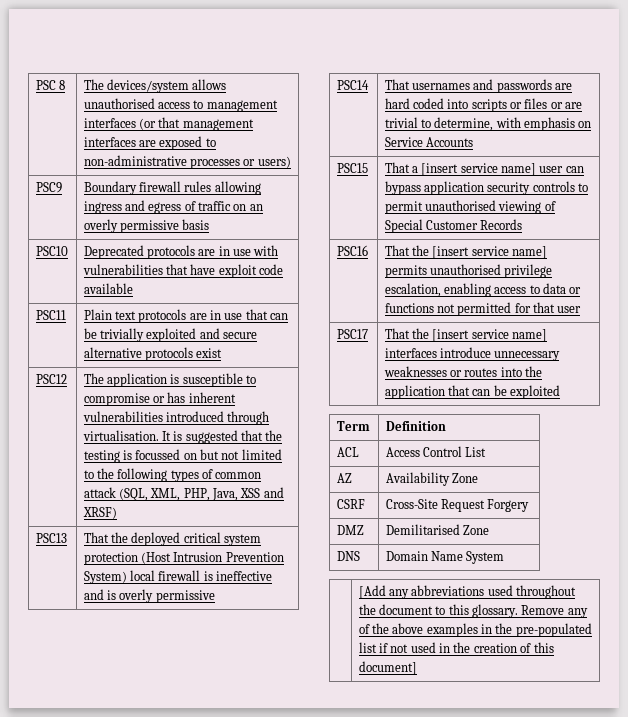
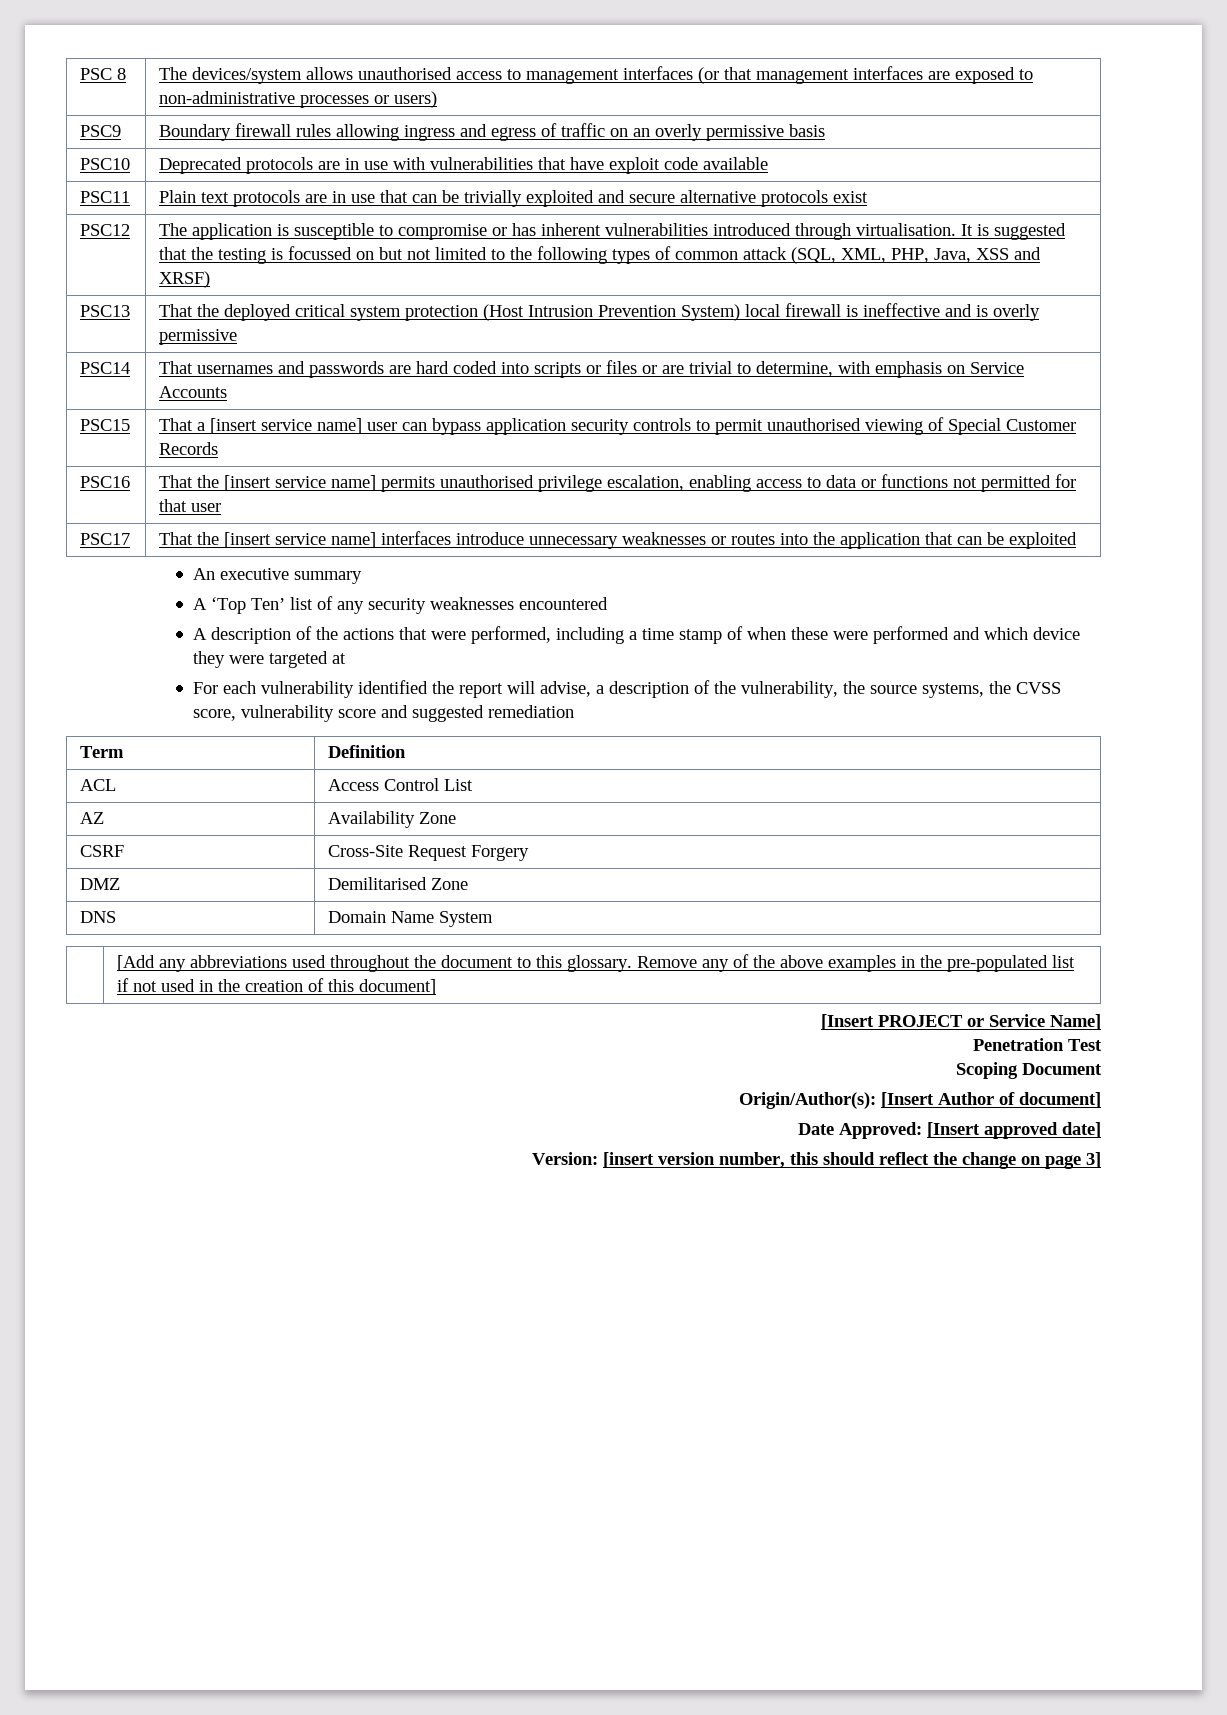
+ An executive summary
+ A ‘Top Ten’ list of any security weaknesses encountered
+ A description of the actions that were performed, including a time stamp of when these were performed and which device they were targeted at
+ For each vulnerability identified the report will advise, a description of the vulnerability, the source systems, the CVSS score, vulnerability score and suggested remediation
+ [Insert PROJECT or Service Name]
+ Penetration Test
+ Scoping Document
+ Origin/Author(s): [Insert Author of document]
+ Date Approved: [Insert approved date]
+ Version: [insert version number, this should reflect the change on page 3]

